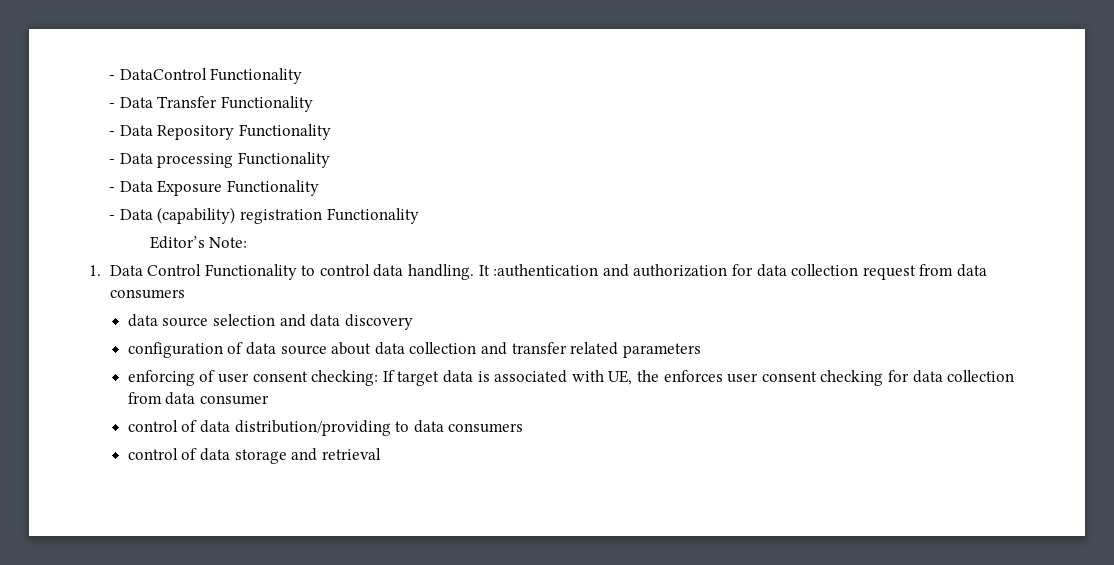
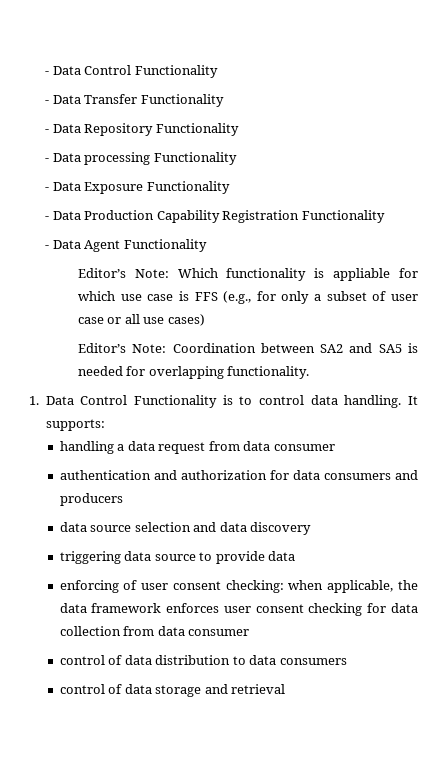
- - DataControl Functionality
+ - Data Control Functionality
- - Data (capability) registration Functionality
- Editor’s Note:
+ - Data Production Capability Registration Functionality
+ - Data Agent Functionality
+ Editor’s Note: Which functionality is appliable for which use case is FFS (e.g., for only a subset of user case or all use cases)
+ Editor’s Note: Coordination between SA2 and SA5 is needed for overlapping functionality.
- 1. Data Control Functionality to control data handling.
+ 1. Data Control Functionality is to control data handling.
- It :authentication and authorization for data collection request from data consumers
+ It supports:
+ handling a data request from data consumer
+ authentication and authorization for data consumers and producers
- configuration of data source about data collection and transfer related parameters
+ triggering data source to provide data
- enforcing of user consent checking: If target data is associated with UE, the enforces user consent checking for data collection from data consumer
+ enforcing of user consent checking: when applicable, the data framework enforces user consent checking for data collection from data consumer
- control of data distribution/providing to data consumers
+ control of data distribution to data consumers

